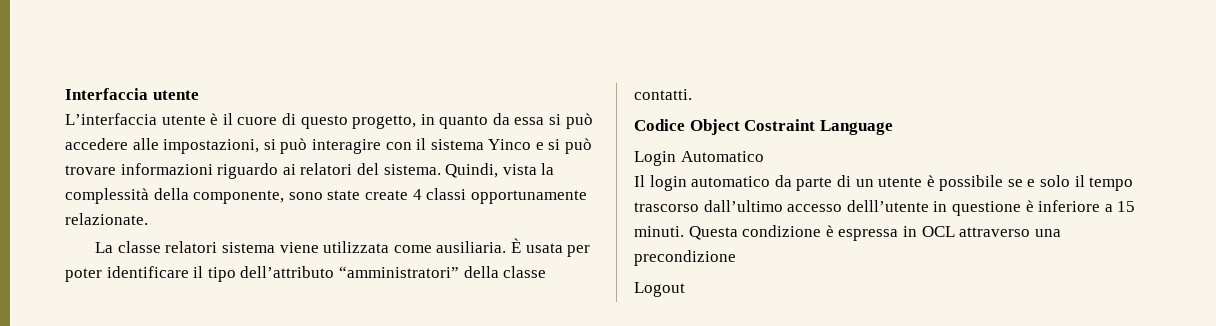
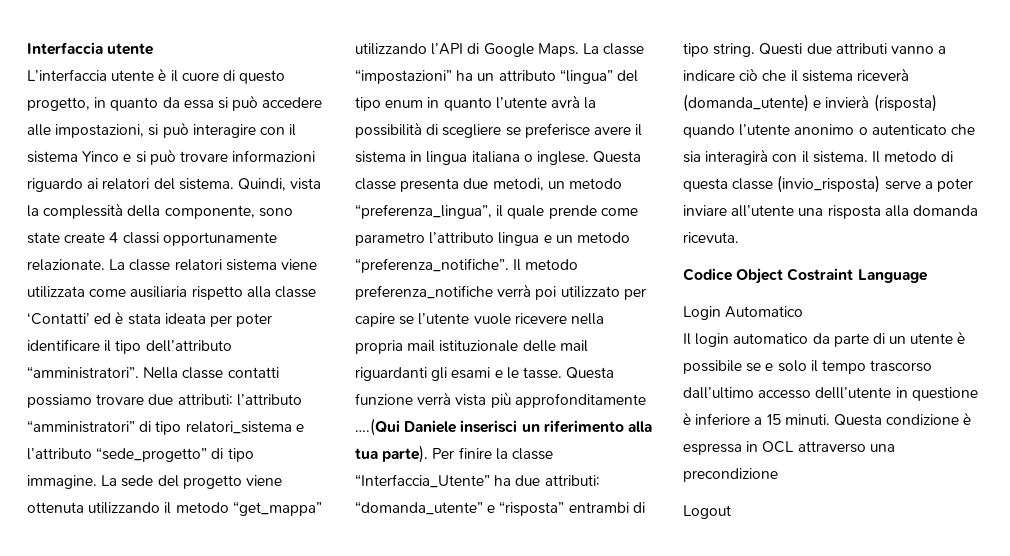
- Quindi, vista la complessità della componente, sono state create 4 classi opportunamente relazionate.
- La classe relatori sistema viene utilizzata come ausiliaria. È usata per poter identificare il tipo dell’attributo “amministratori” della classe contatti.
+ Quindi, vista la complessità della componente, sono state create 4 classi opportunamente relazionate. La classe relatori sistema viene utilizzata come ausiliaria rispetto alla classe ‘Contatti’ ed è stata ideata per poter identificare il tipo dell’attributo “amministratori”. Nella classe contatti possiamo trovare due attributi: l’attributo “amministratori” di tipo relatori_sistema e l’attributo “sede_progetto” di tipo immagine. La sede del progetto viene ottenuta utilizzando il metodo “get_mappa” utilizzando l’API di Google Maps. La classe “impostazioni” ha un attributo “lingua” del tipo enum in quanto l’utente avrà la possibilità di scegliere se preferisce avere il sistema in lingua italiana o inglese. Questa classe presenta due metodi, un metodo “preferenza_lingua”, il quale prende come parametro l’attributo lingua e un metodo “preferenza_notifiche”. Il metodo preferenza_notifiche verrà poi utilizzato per capire se l’utente vuole ricevere nella propria mail istituzionale delle mail riguardanti gli esami e le tasse. Questa funzione verrà vista più approfonditamente ….(Qui Daniele inserisci un riferimento alla tua parte). Per finire la classe “Interfaccia_Utente” ha due attributi: “domanda_utente” e “risposta” entrambi di tipo string. Questi due attributi vanno a indicare ciò che il sistema riceverà (domanda_utente) e invierà (risposta) quando l’utente anonimo o autenticato che sia interagirà con il sistema. Il metodo di questa classe (invio_risposta) serve a poter inviare all’utente una risposta alla domanda ricevuta.

